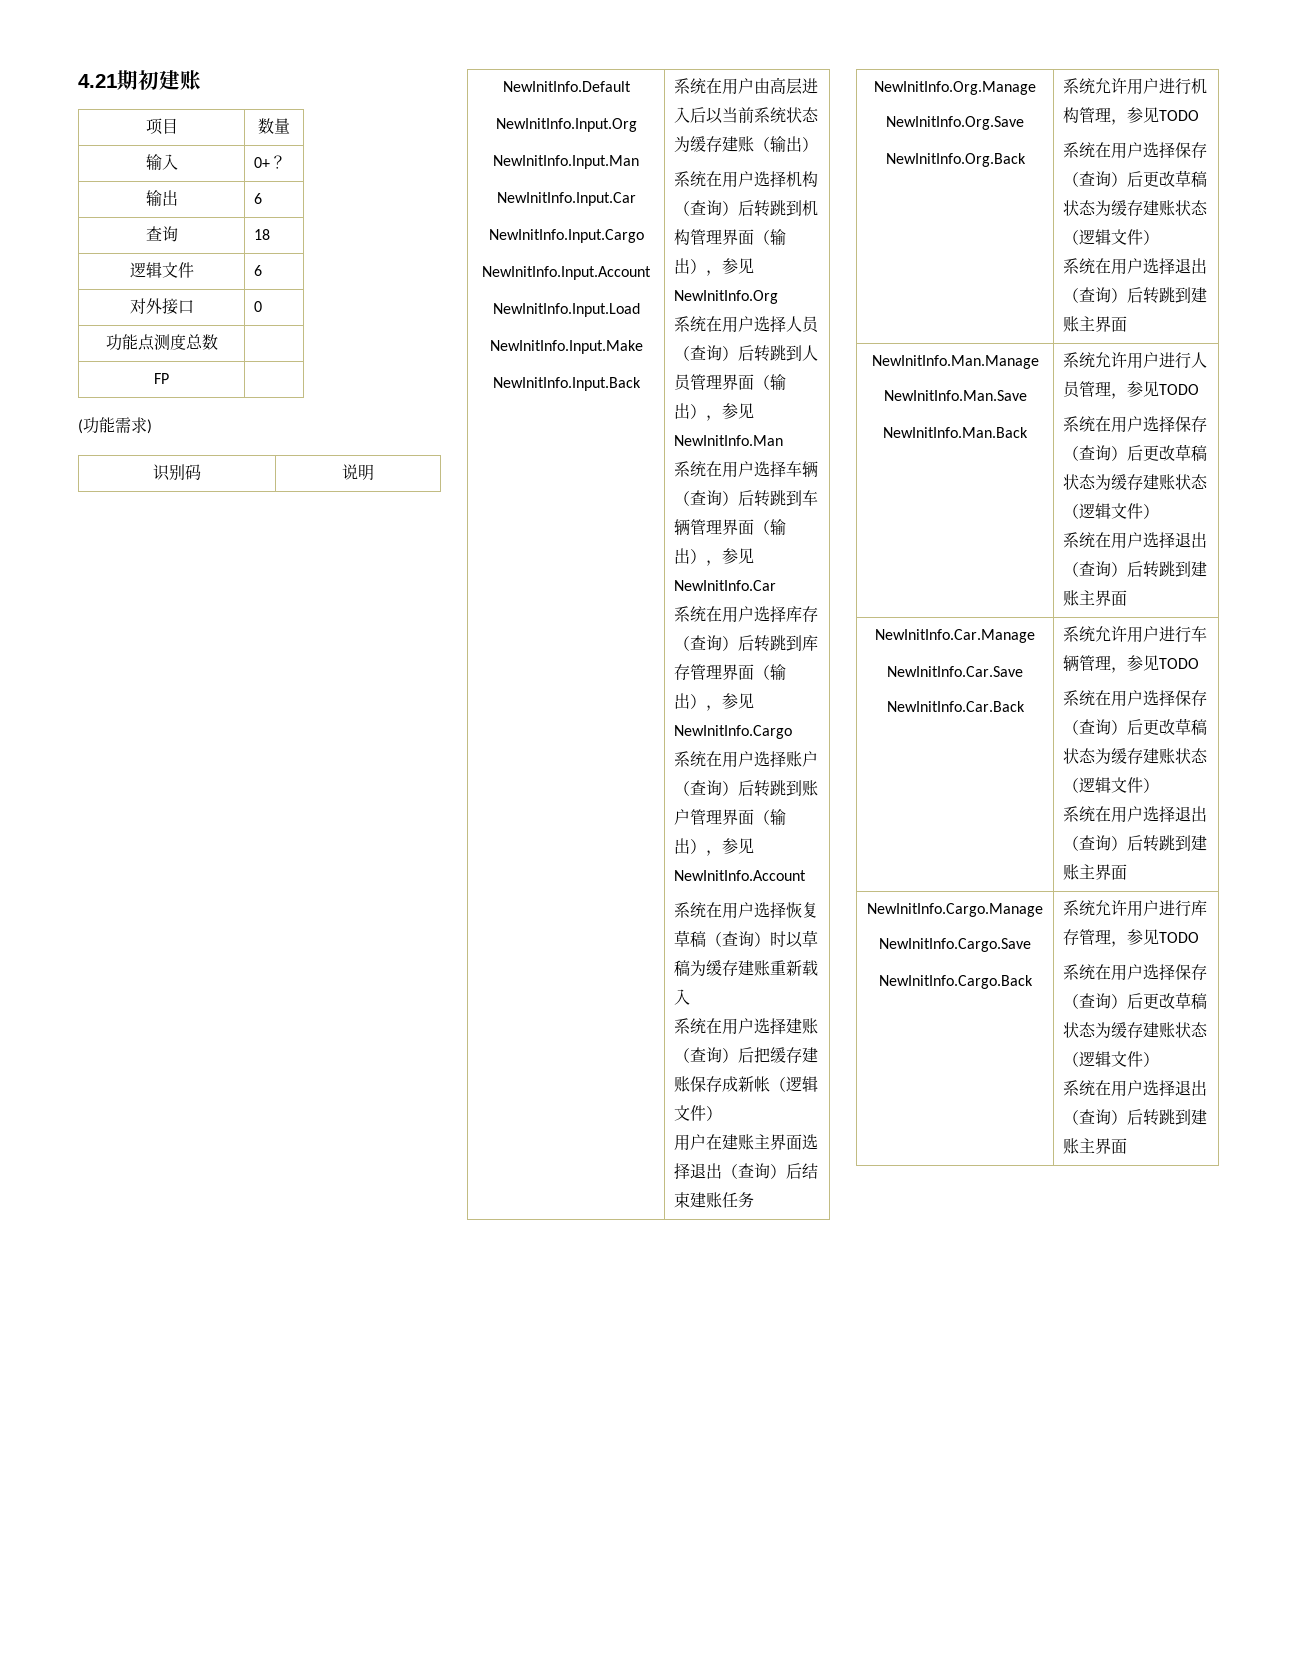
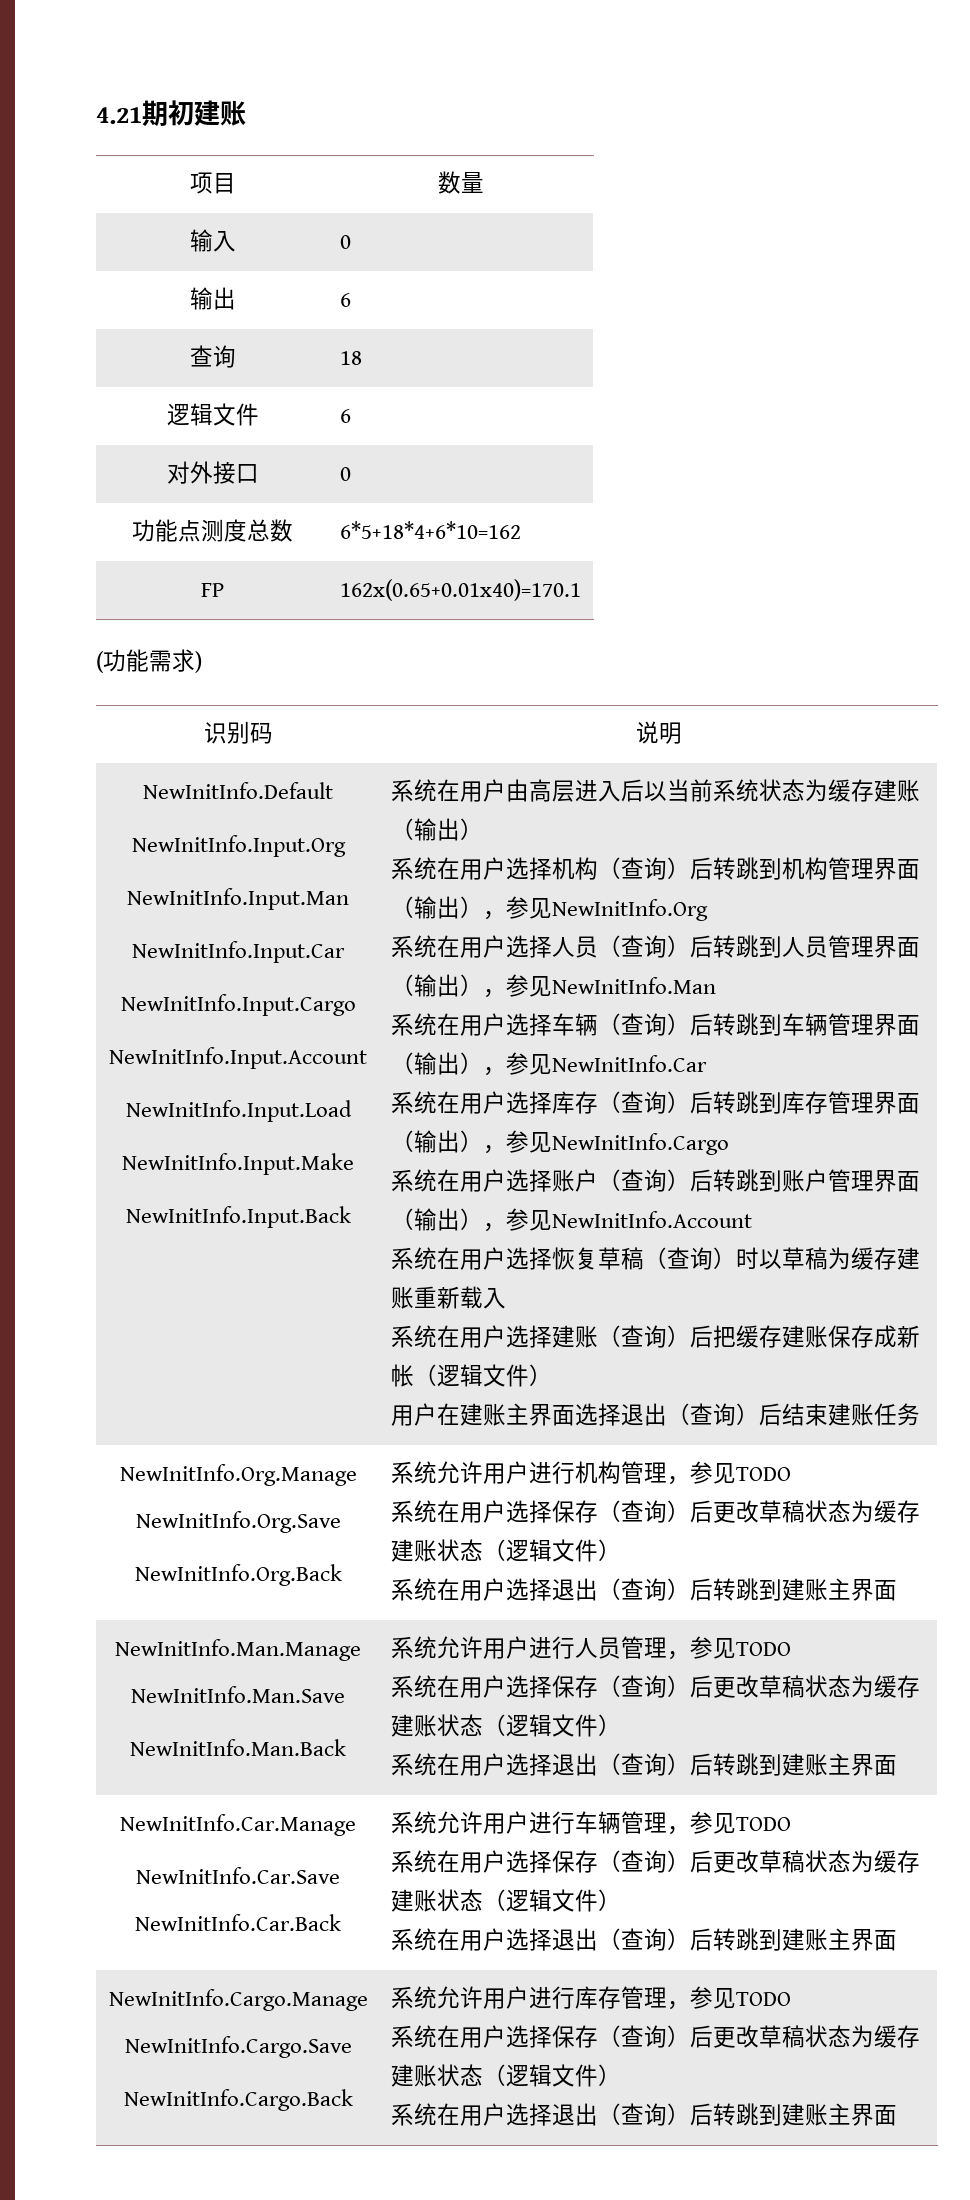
- 输入 | 0+？
+ 输入 | 0
- 功能点测度总数 |
+ 功能点测度总数 | 6*5+18*4+6*10=162
- FP |
+ FP | 162x(0.65+0.01x40)=170.1

